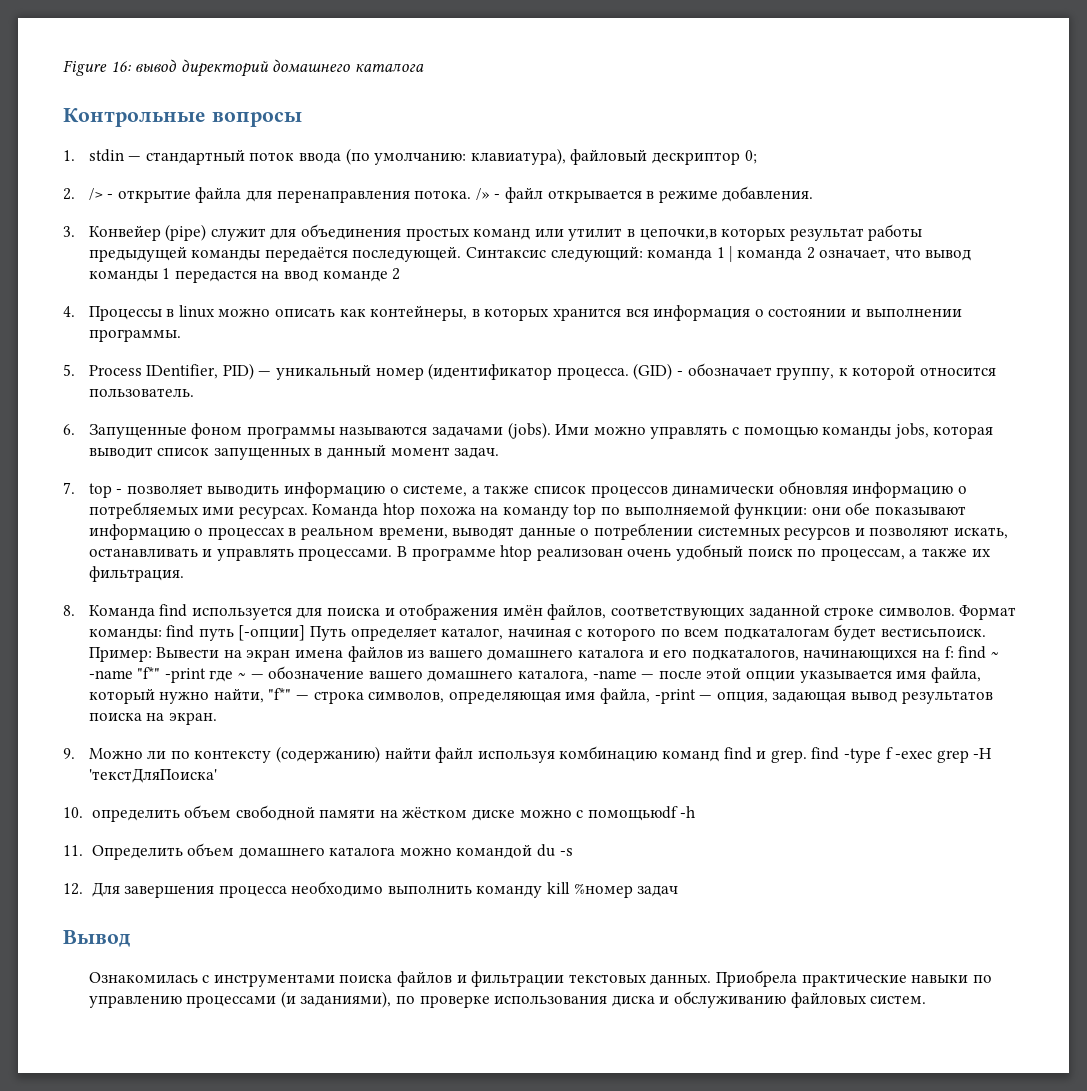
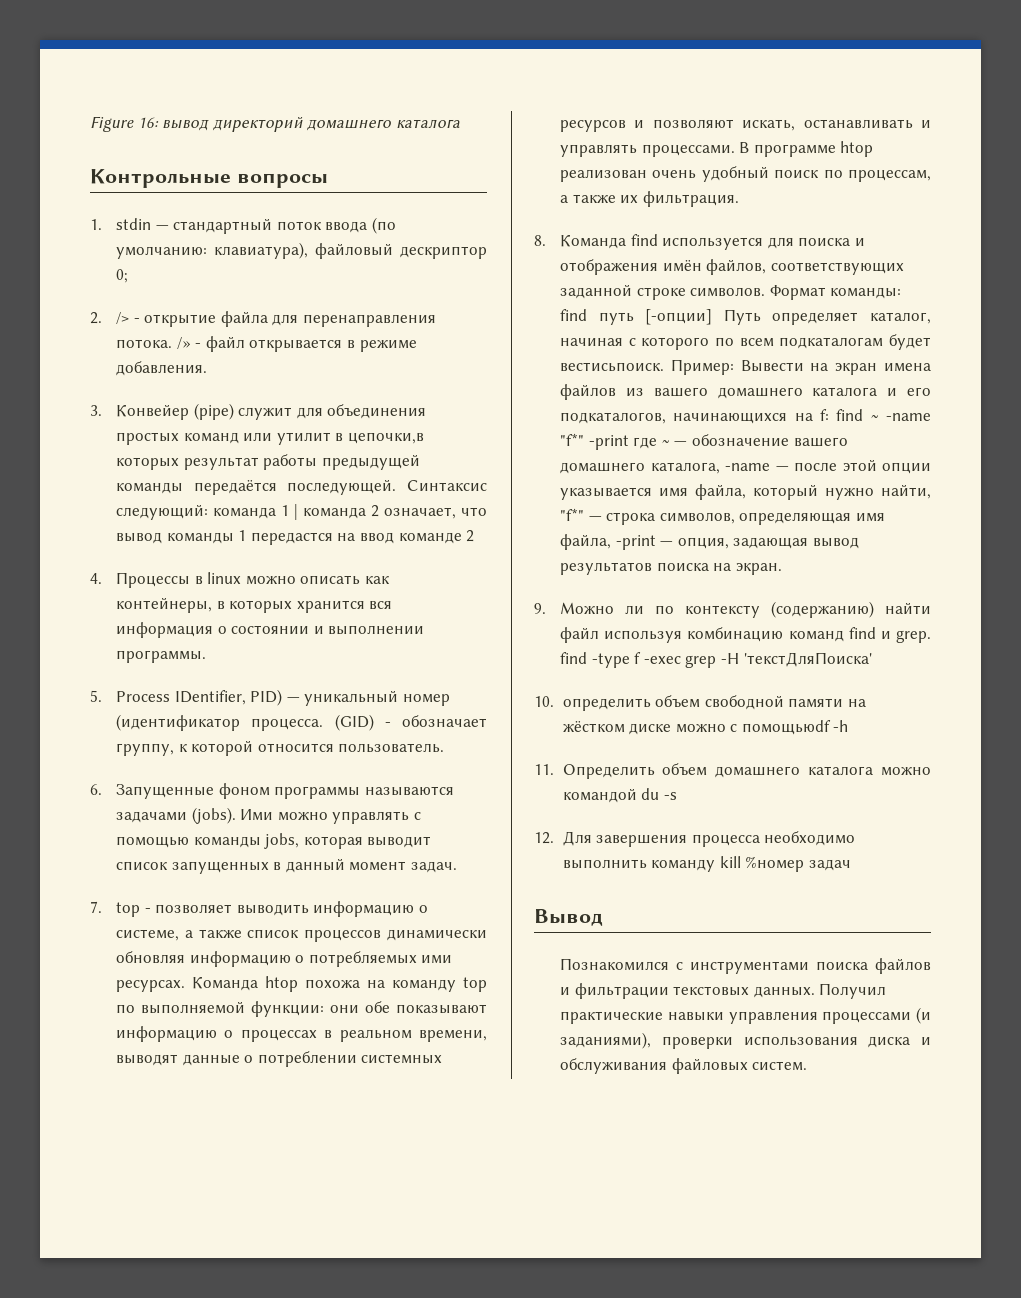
- Ознакомилась с инструментами поиска файлов и фильтрации текстовых данных.
+ Познакомился с инструментами поиска файлов и фильтрации текстовых данных.
- Приобрела практические навыки по управлению процессами (и заданиями), по проверке использования диска и обслуживанию файловых систем.
+ Получил практические навыки управления процессами (и заданиями), проверки использования диска и обслуживания файловых систем.

